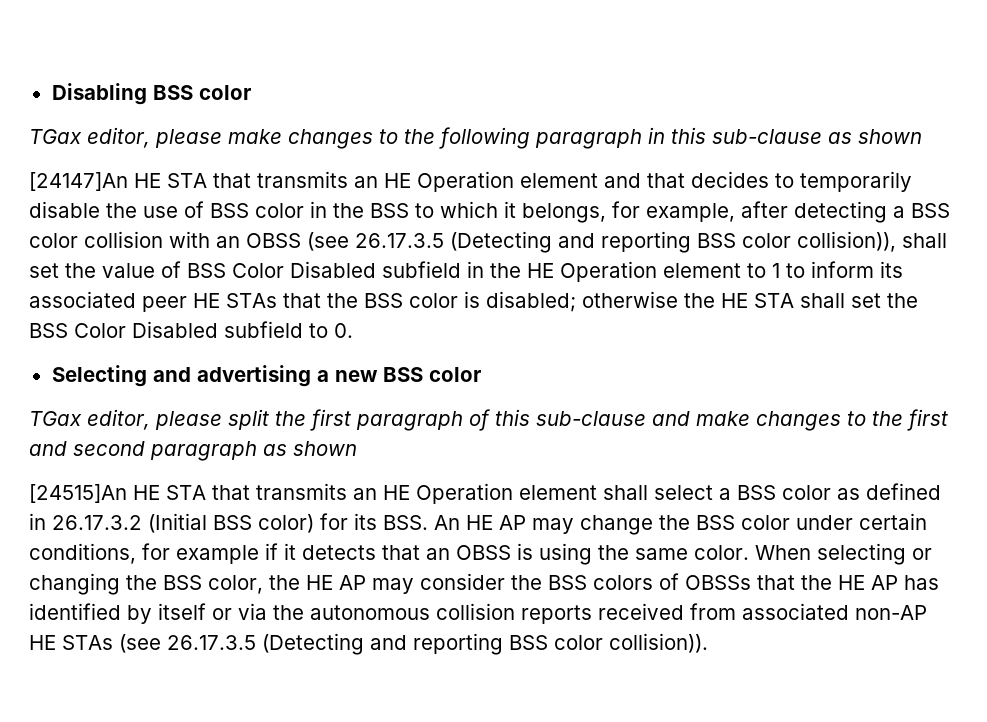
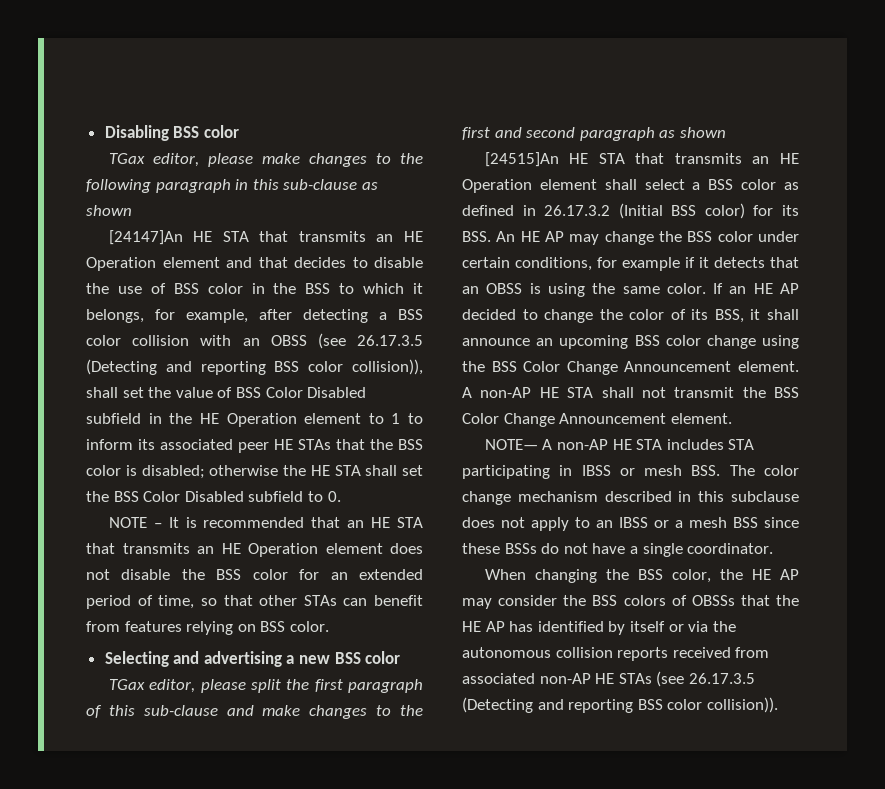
- [24147]An HE STA that transmits an HE Operation element and that decides to temporarily disable the use of BSS color in the BSS to which it belongs, for example, after detecting a BSS color collision with an OBSS (see 26.17.3.5 (Detecting and reporting BSS color collision)), shall set the value of BSS Color Disabled subfield in the HE Operation element to 1 to inform its associated peer HE STAs that the BSS color is disabled;
+ [24147]An HE STA that transmits an HE Operation element and that decides to disable the use of BSS color in the BSS to which it belongs, for example, after detecting a BSS color collision with an OBSS (see 26.17.3.5 (Detecting and reporting BSS color collision)), shall set the value of BSS Color Disabled subfield in the HE Operation element to 1 to inform its associated peer HE STAs that the BSS color is disabled;
+ NOTE – It is recommended that an HE STA that transmits an HE Operation element does not disable the BSS color for an extended period of time, so that other STAs can benefit from features relying on BSS color.
- When selecting or changing the BSS color, the HE AP may consider the BSS colors of OBSSs that the HE AP has identified by itself or via the autonomous collision reports received from associated non-AP HE STAs (see 26.17.3.5 (Detecting and reporting BSS color collision)).
+ If an HE AP decided to change the color of its BSS, it shall announce an upcoming BSS color change using the BSS Color Change Announcement element. A non-AP HE STA shall not transmit the BSS Color Change Announcement element.
+ NOTE— A non-AP HE STA includes STA participating in IBSS or mesh BSS. The color change mechanism described in this subclause does not apply to an IBSS or a mesh BSS since these BSSs do not have a single coordinator.
+ When changing the BSS color, the HE AP may consider the BSS colors of OBSSs that the HE AP has identified by itself or via the autonomous collision reports received from associated non-AP HE STAs (see 26.17.3.5 (Detecting and reporting BSS color collision)).

